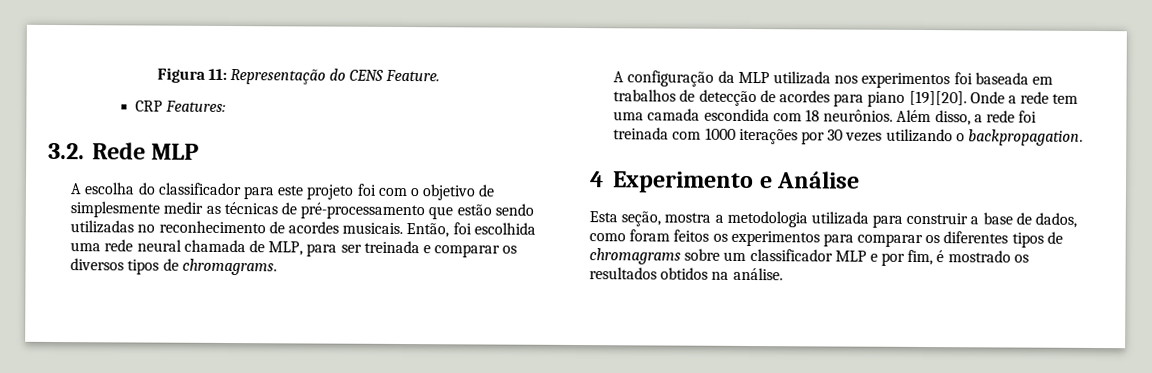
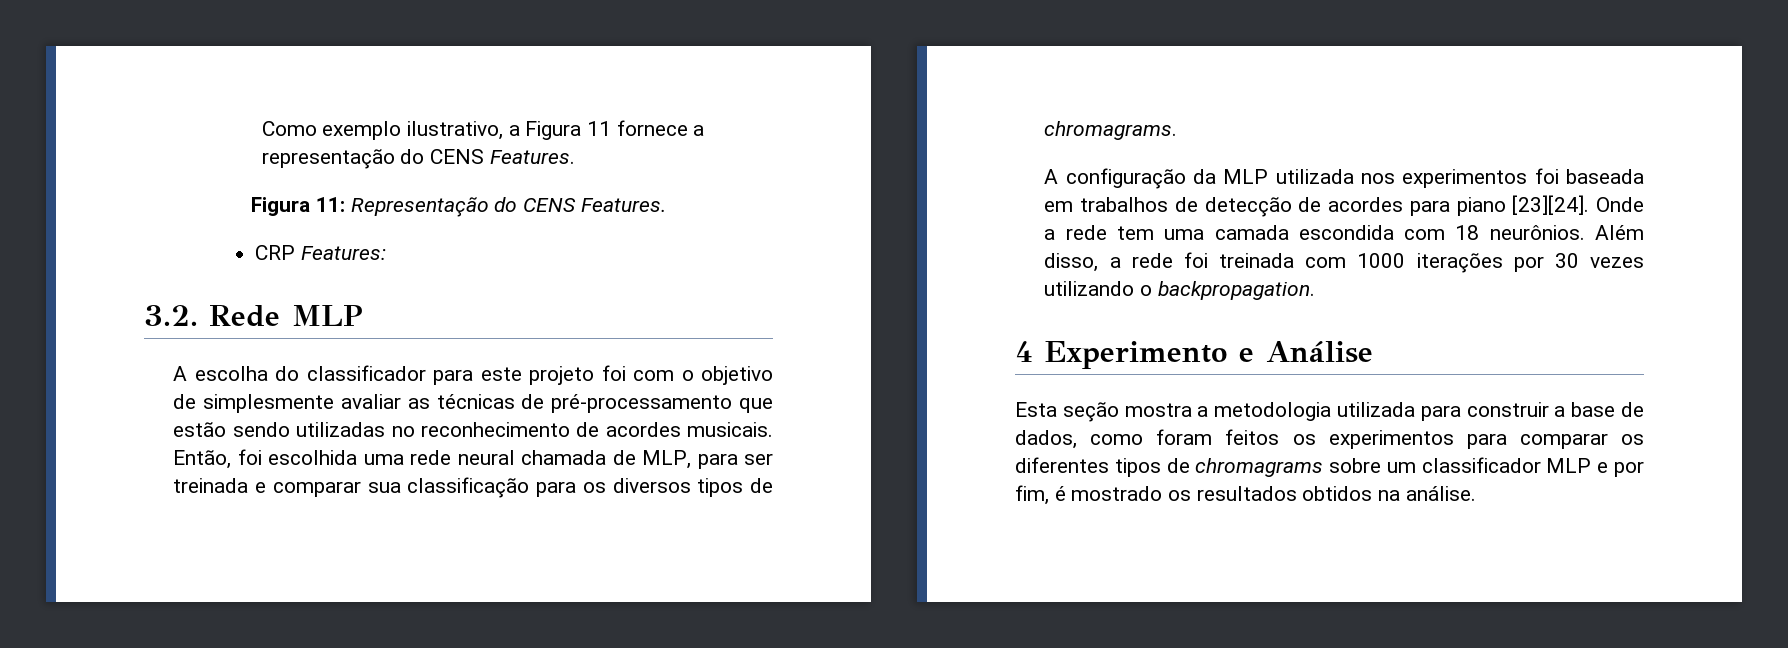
+ Como exemplo ilustrativo, a Figura 11 fornece a representação do CENS Features.
- Figura 11: Representação do CENS Feature.
+ Figura 11: Representação do CENS Features.
- A escolha do classificador para este projeto foi com o objetivo de simplesmente medir as técnicas de pré-processamento que estão sendo utilizadas no reconhecimento de acordes musicais.
+ A escolha do classificador para este projeto foi com o objetivo de simplesmente avaliar as técnicas de pré-processamento que estão sendo utilizadas no reconhecimento de acordes musicais.
- Então, foi escolhida uma rede neural chamada de MLP, para ser treinada e comparar os diversos tipos de chromagrams.
+ Então, foi escolhida uma rede neural chamada de MLP, para ser treinada e comparar sua classificação para os diversos tipos de chromagrams.
- A configuração da MLP utilizada nos experimentos foi baseada em trabalhos de detecção de acordes para piano [19][20].
+ A configuração da MLP utilizada nos experimentos foi baseada em trabalhos de detecção de acordes para piano [23][24].
- Esta seção, mostra a metodologia utilizada para construir a base de dados, como foram feitos os experimentos para comparar os diferentes tipos de chromagrams sobre um classificador MLP e por fim, é mostrado os resultados obtidos na análise.
+ Esta seção mostra a metodologia utilizada para construir a base de dados, como foram feitos os experimentos para comparar os diferentes tipos de chromagrams sobre um classificador MLP e por fim, é mostrado os resultados obtidos na análise.

